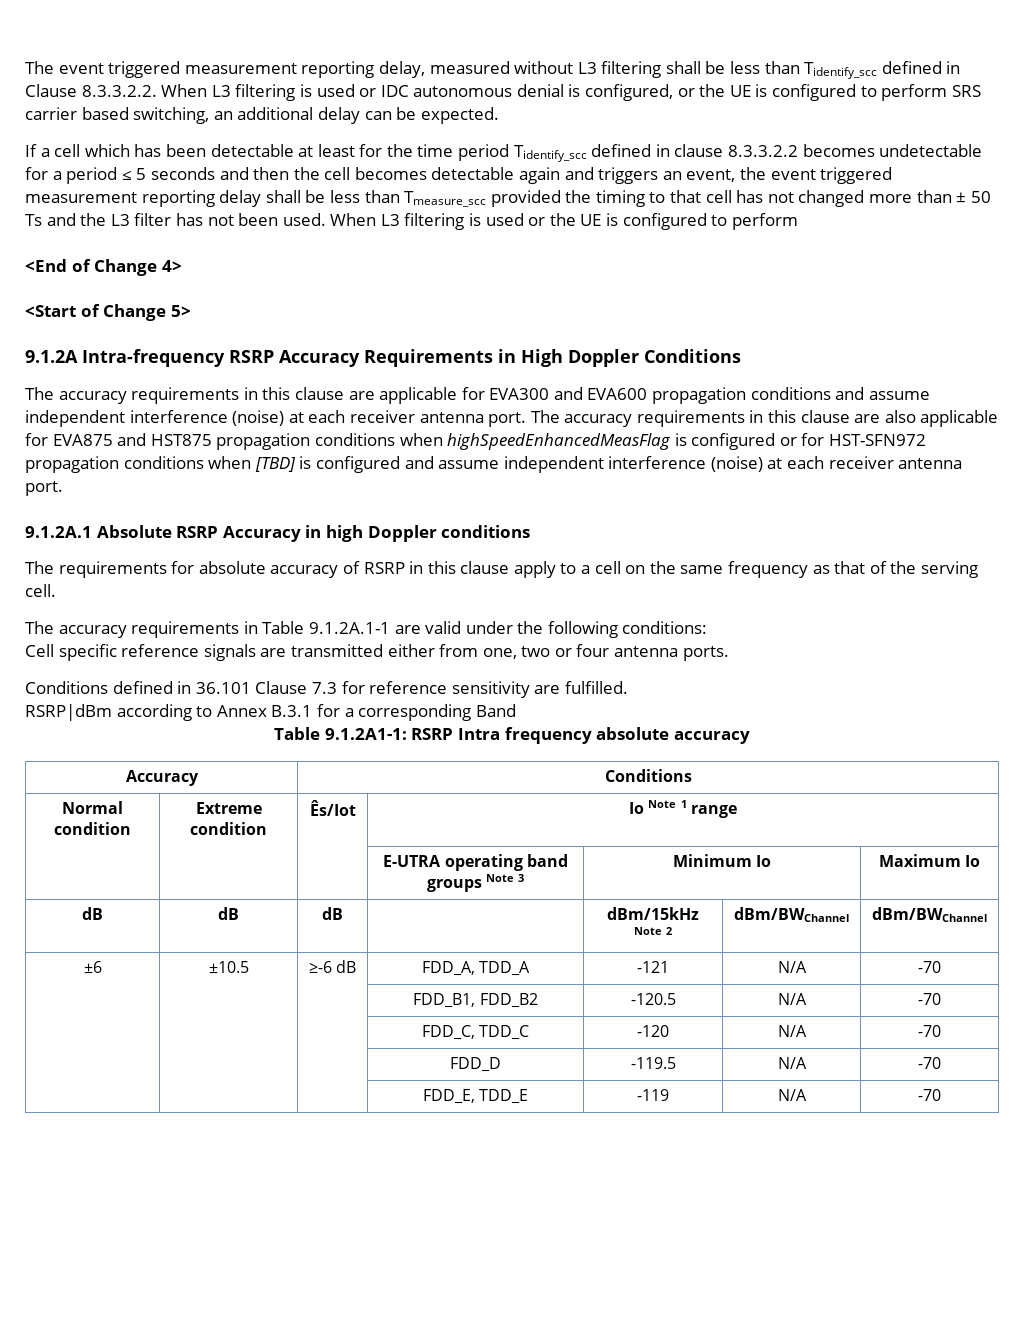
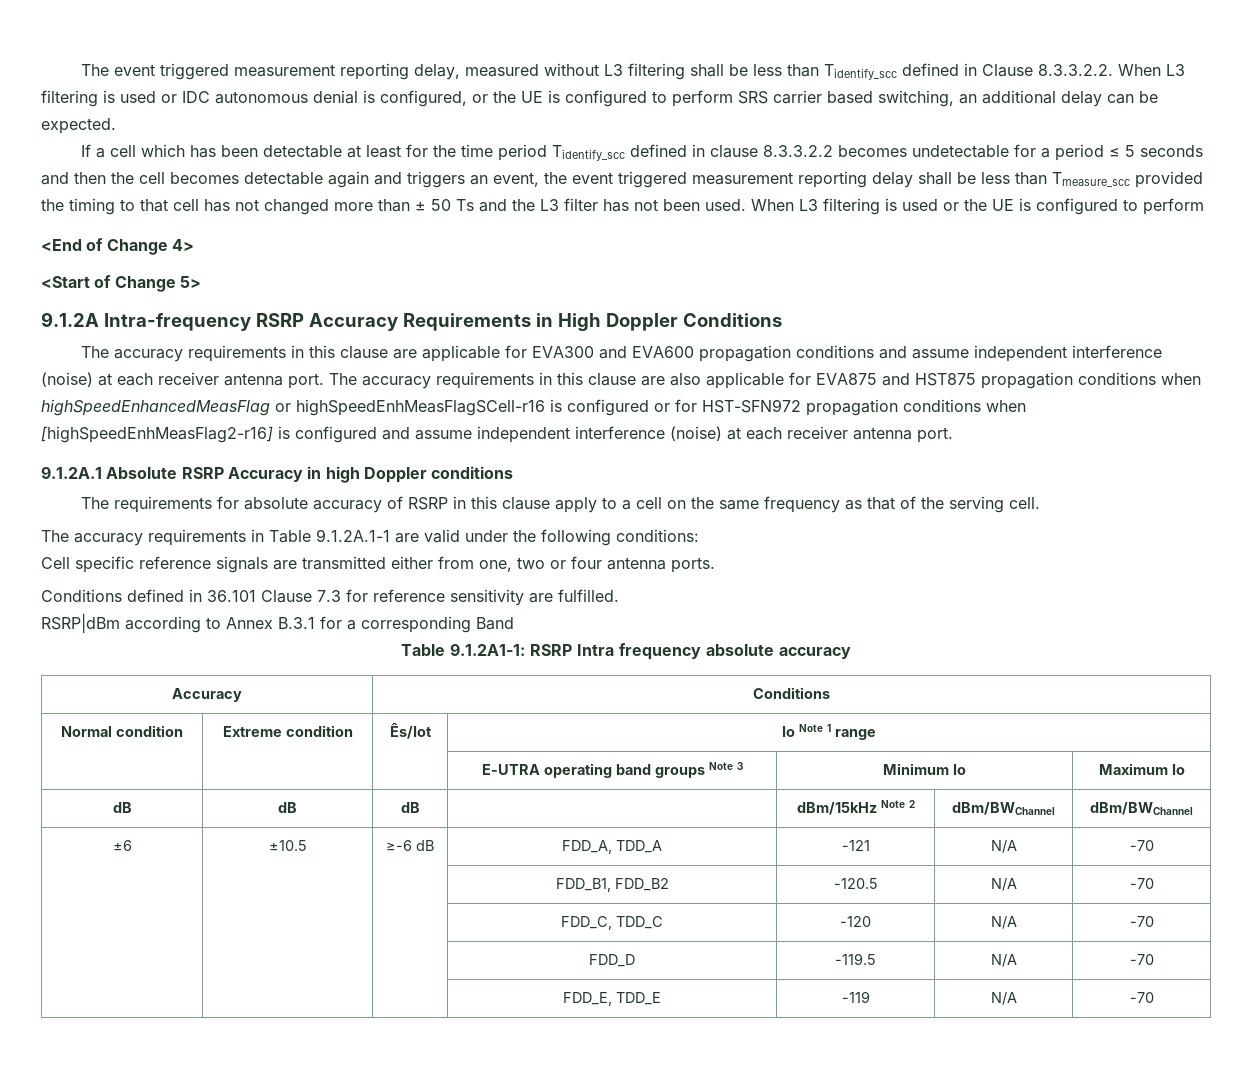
- The accuracy requirements in this clause are also applicable for EVA875 and HST875 propagation conditions when highSpeedEnhancedMeasFlag is configured or for HST-SFN972 propagation conditions when [TBD] is configured and assume independent interference (noise) at each receiver antenna port.
+ The accuracy requirements in this clause are also applicable for EVA875 and HST875 propagation conditions when highSpeedEnhancedMeasFlag or highSpeedEnhMeasFlagSCell-r16 is configured or for HST-SFN972 propagation conditions when [highSpeedEnhMeasFlag2-r16] is configured and assume independent interference (noise) at each receiver antenna port.

